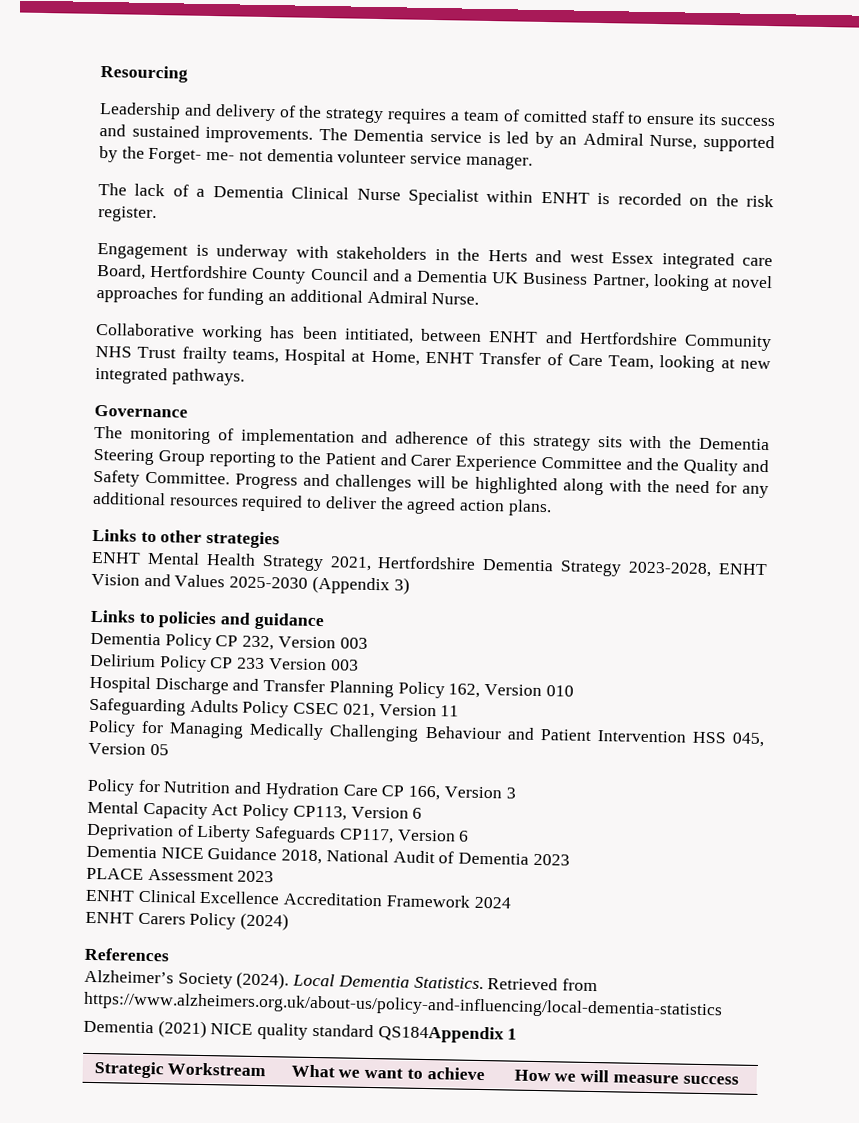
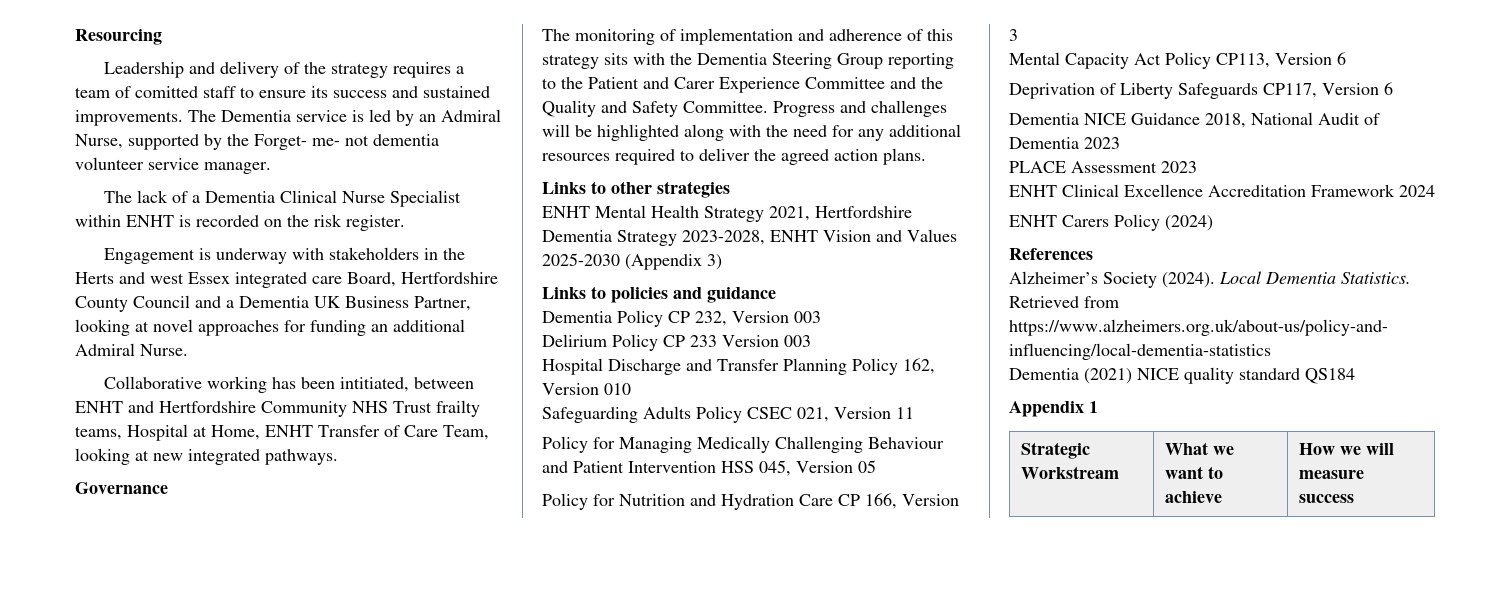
- Dementia (2021) NICE quality standard QS184Appendix 1
+ Dementia (2021) NICE quality standard QS184
+ Appendix 1

